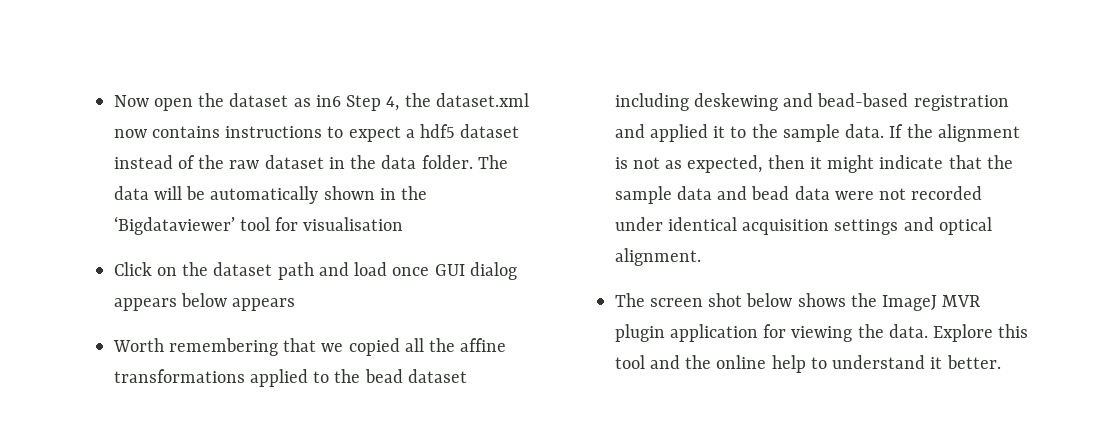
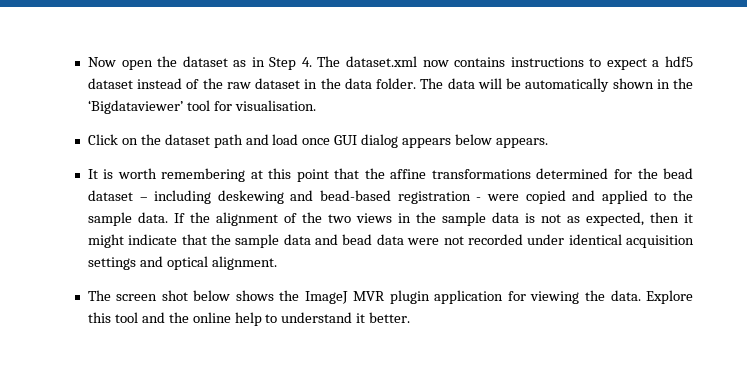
- Now open the dataset as in6 Step 4, the dataset.xml now contains instructions to expect a hdf5 dataset instead of the raw dataset in the data folder.
+ Now open the dataset as in Step 4. The dataset.xml now contains instructions to expect a hdf5 dataset instead of the raw dataset in the data folder.
- The data will be automatically shown in the ‘Bigdataviewer’ tool for visualisation
+ The data will be automatically shown in the ‘Bigdataviewer’ tool for visualisation.
- Click on the dataset path and load once GUI dialog appears below appears
- Worth remembering that we copied all the affine transformations applied to the bead dataset including deskewing and bead-based registration and applied it to the sample data.
+ Click on the dataset path and load once GUI dialog appears below appears.
+ It is worth remembering at this point that the affine transformations determined for the bead dataset – including deskewing and bead-based registration - were copied and applied to the sample data.
- If the alignment is not as expected, then it might indicate that the sample data and bead data were not recorded under identical acquisition settings and optical alignment.
+ If the alignment of the two views in the sample data is not as expected, then it might indicate that the sample data and bead data were not recorded under identical acquisition settings and optical alignment.

